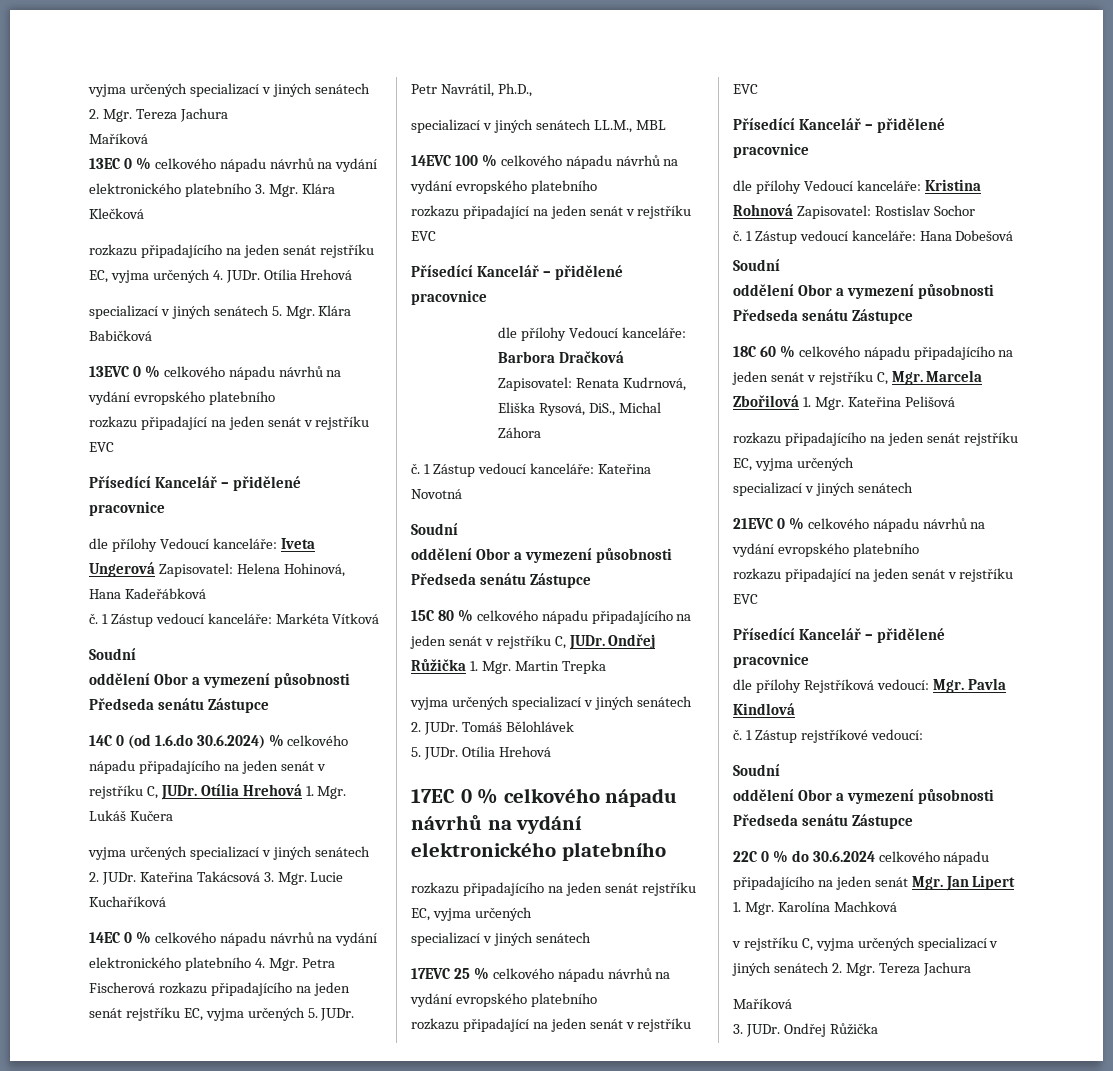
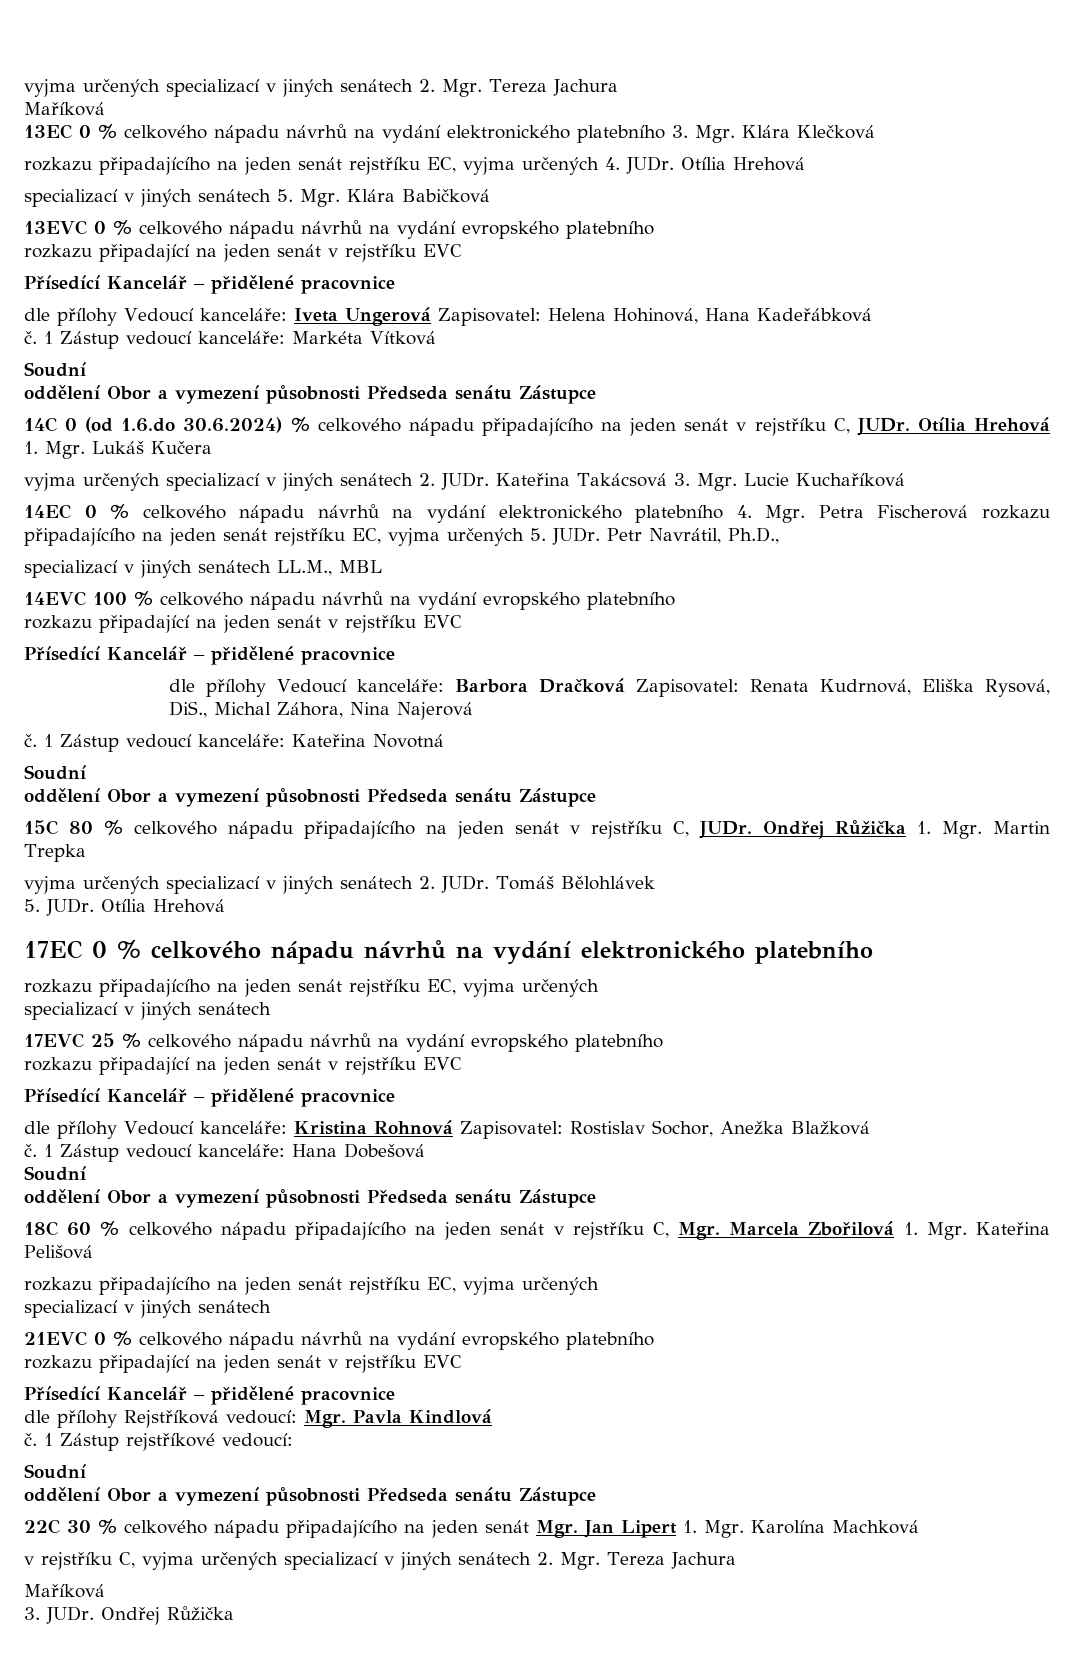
- dle přílohy Vedoucí kanceláře: Barbora Dračková Zapisovatel: Renata Kudrnová, Eliška Rysová, DiS., Michal Záhora
+ dle přílohy Vedoucí kanceláře: Barbora Dračková Zapisovatel: Renata Kudrnová, Eliška Rysová, DiS., Michal Záhora, Nina Najerová
- dle přílohy Vedoucí kanceláře: Kristina Rohnová Zapisovatel: Rostislav Sochor
+ dle přílohy Vedoucí kanceláře: Kristina Rohnová Zapisovatel: Rostislav Sochor, Anežka Blažková
- 22C 0 % do 30.6.2024 celkového nápadu připadajícího na jeden senát Mgr. Jan Lipert 1. Mgr. Karolína Machková
+ 22C 30 % celkového nápadu připadajícího na jeden senát Mgr. Jan Lipert 1. Mgr. Karolína Machková

